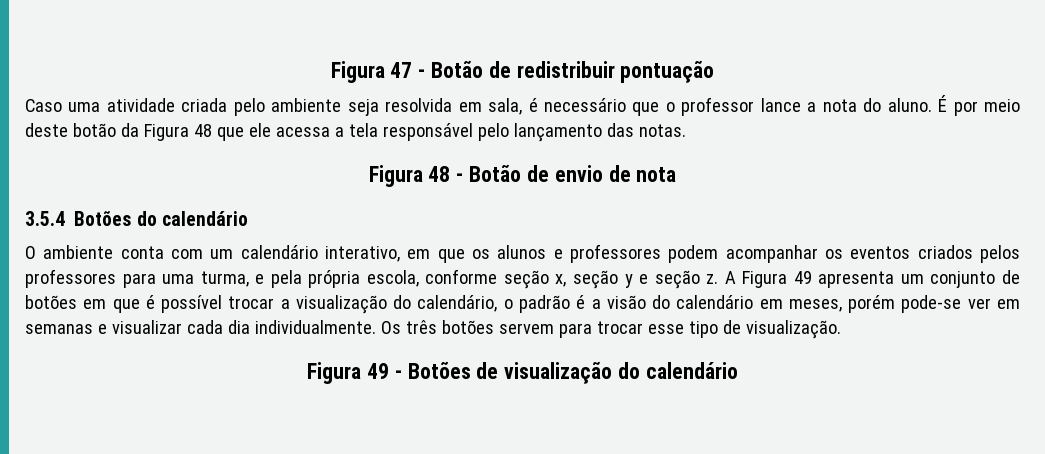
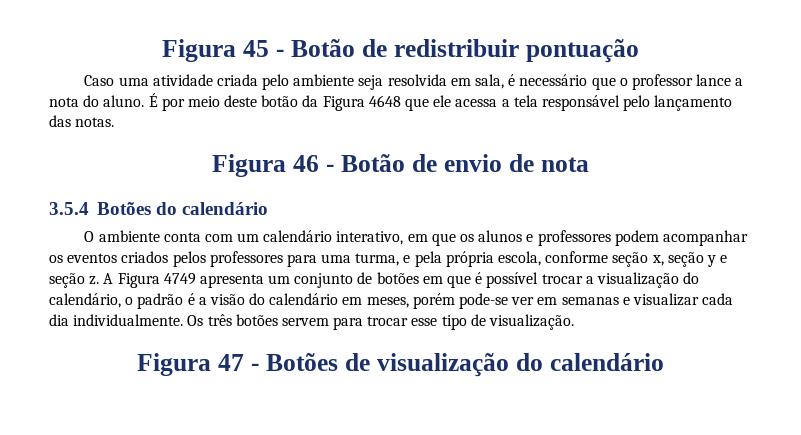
- Figura 47 - Botão de redistribuir pontuação
+ Figura 45 - Botão de redistribuir pontuação
- É por meio deste botão da Figura 48 que ele acessa a tela responsável pelo lançamento das notas.
+ É por meio deste botão da Figura 4648 que ele acessa a tela responsável pelo lançamento das notas.
- Figura 48 - Botão de envio de nota
+ Figura 46 - Botão de envio de nota
- A Figura 49 apresenta um conjunto de botões em que é possível trocar a visualização do calendário, o padrão é a visão do calendário em meses, porém pode-se ver em semanas e visualizar cada dia individualmente.
+ A Figura 4749 apresenta um conjunto de botões em que é possível trocar a visualização do calendário, o padrão é a visão do calendário em meses, porém pode-se ver em semanas e visualizar cada dia individualmente.
- Figura 49 - Botões de visualização do calendário
+ Figura 47 - Botões de visualização do calendário

